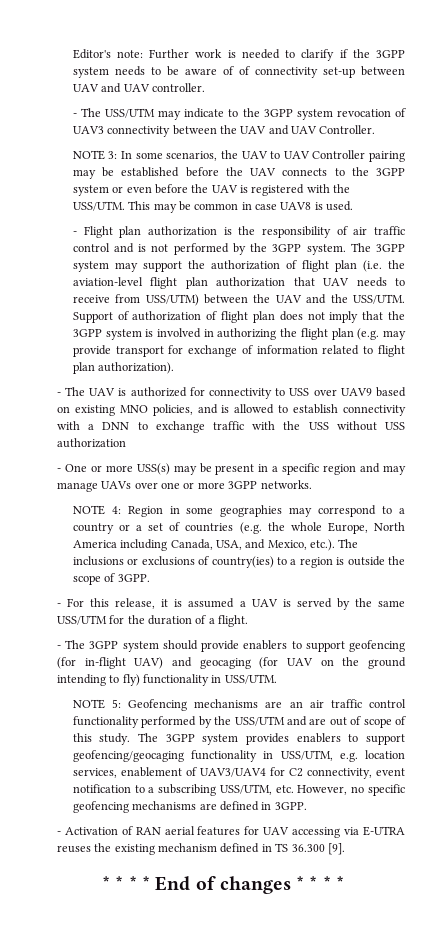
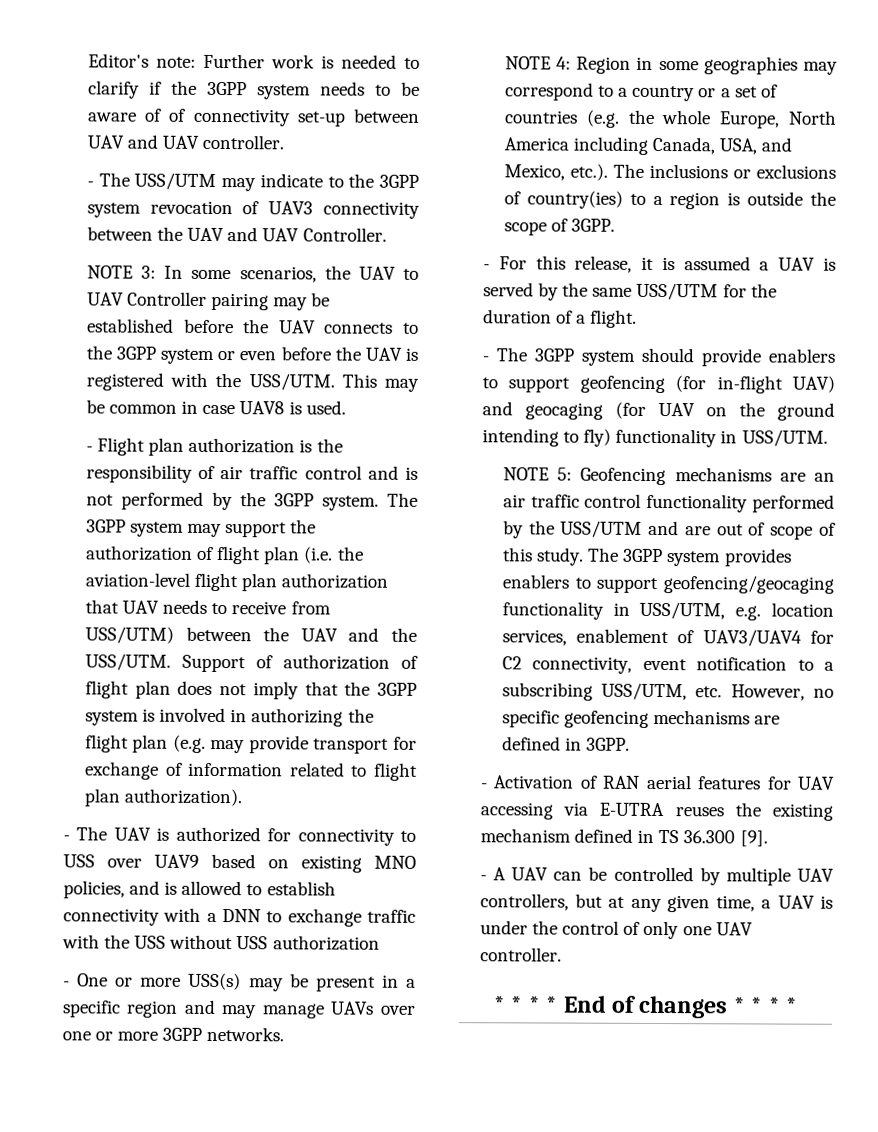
+ - A UAV can be controlled by multiple UAV controllers, but at any given time, a UAV is under the control of only one UAV controller.

